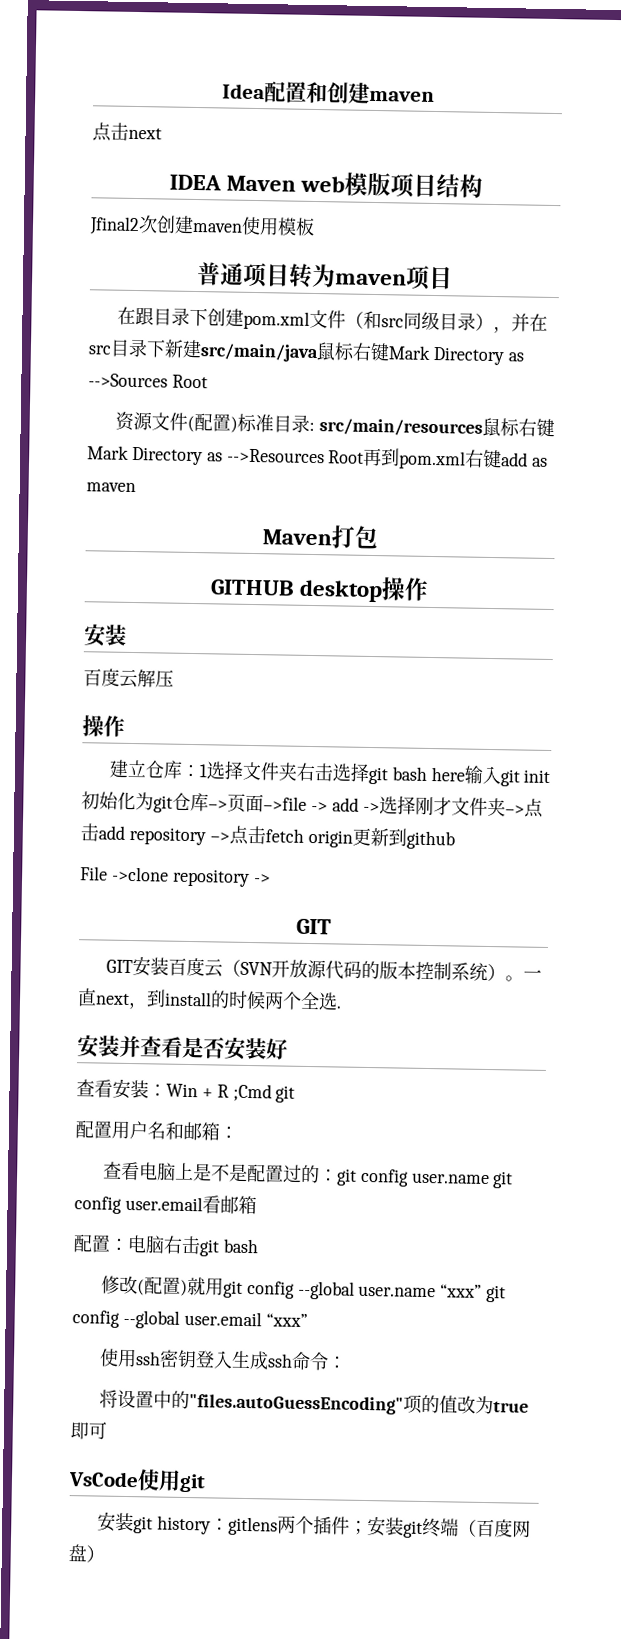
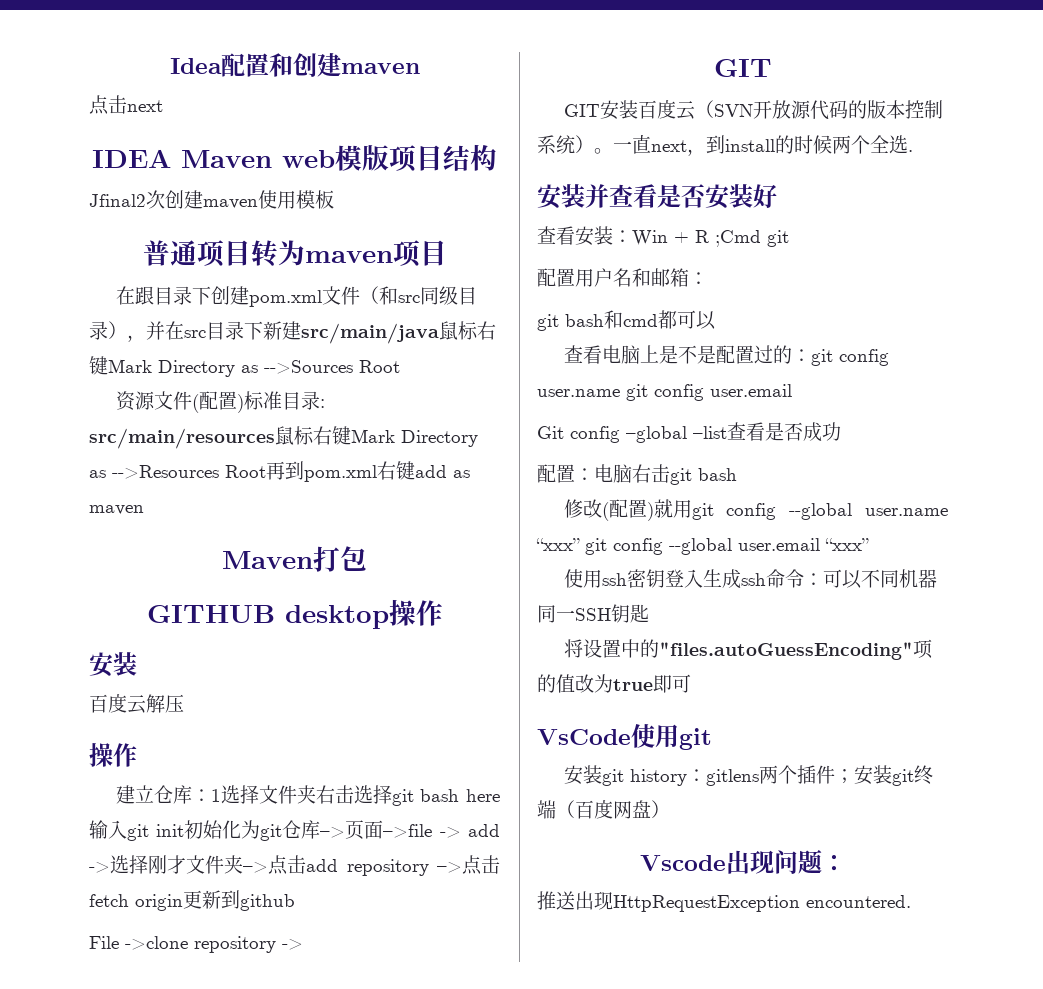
+ git bash和cmd都可以
- 查看电脑上是不是配置过的：git config user.name git config user.email看邮箱
+ 查看电脑上是不是配置过的：git config user.name git config user.email
+ Git config –global –list查看是否成功
- 使用ssh密钥登入生成ssh命令：
+ 使用ssh密钥登入生成ssh命令：可以不同机器同一SSH钥匙
+ Vscode出现问题：
+ 推送出现HttpRequestException encountered.

